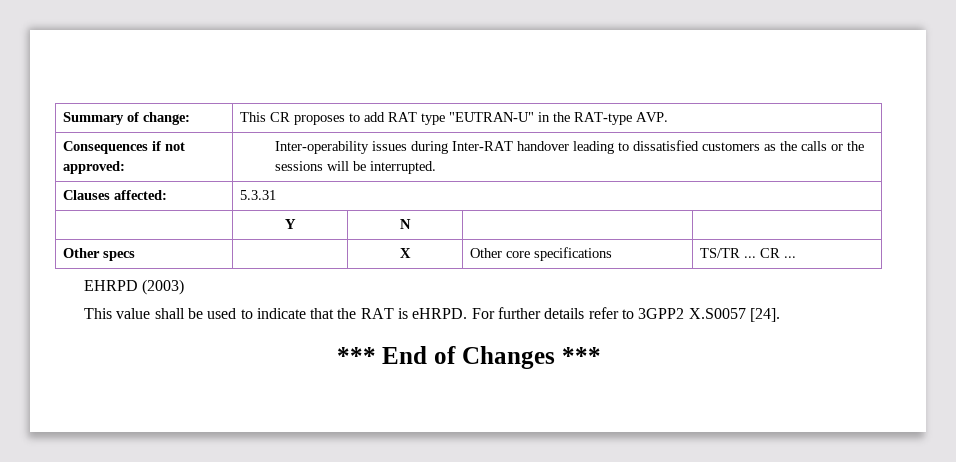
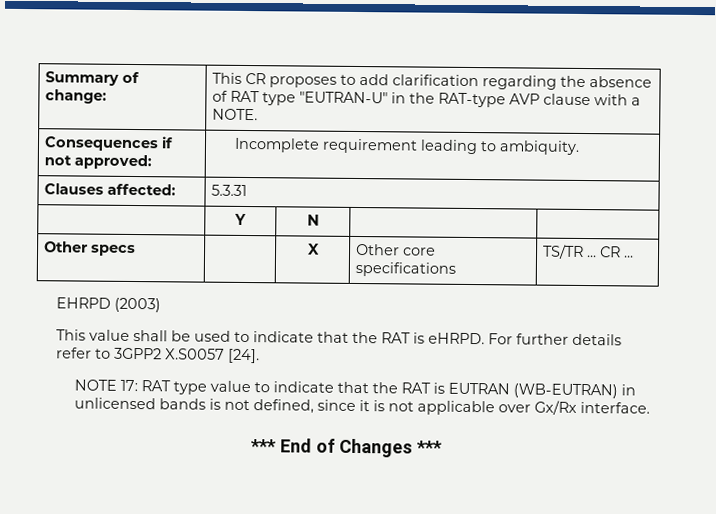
- Summary of change: | This CR proposes to add RAT type "EUTRAN-U" in the RAT-type AVP.
+ Summary of change: | This CR proposes to add clarification regarding the absence of RAT type "EUTRAN-U" in the RAT-type AVP clause with a NOTE.
- Consequences if not approved: | Inter-operability issues during Inter-RAT handover leading to dissatisfied customers as the calls or the sessions will be interrupted.
+ Consequences if not approved: | Incomplete requirement leading to ambiquity.
+ NOTE 17: RAT type value to indicate that the RAT is EUTRAN (WB-EUTRAN) in unlicensed bands is not defined, since it is not applicable over Gx/Rx interface.

